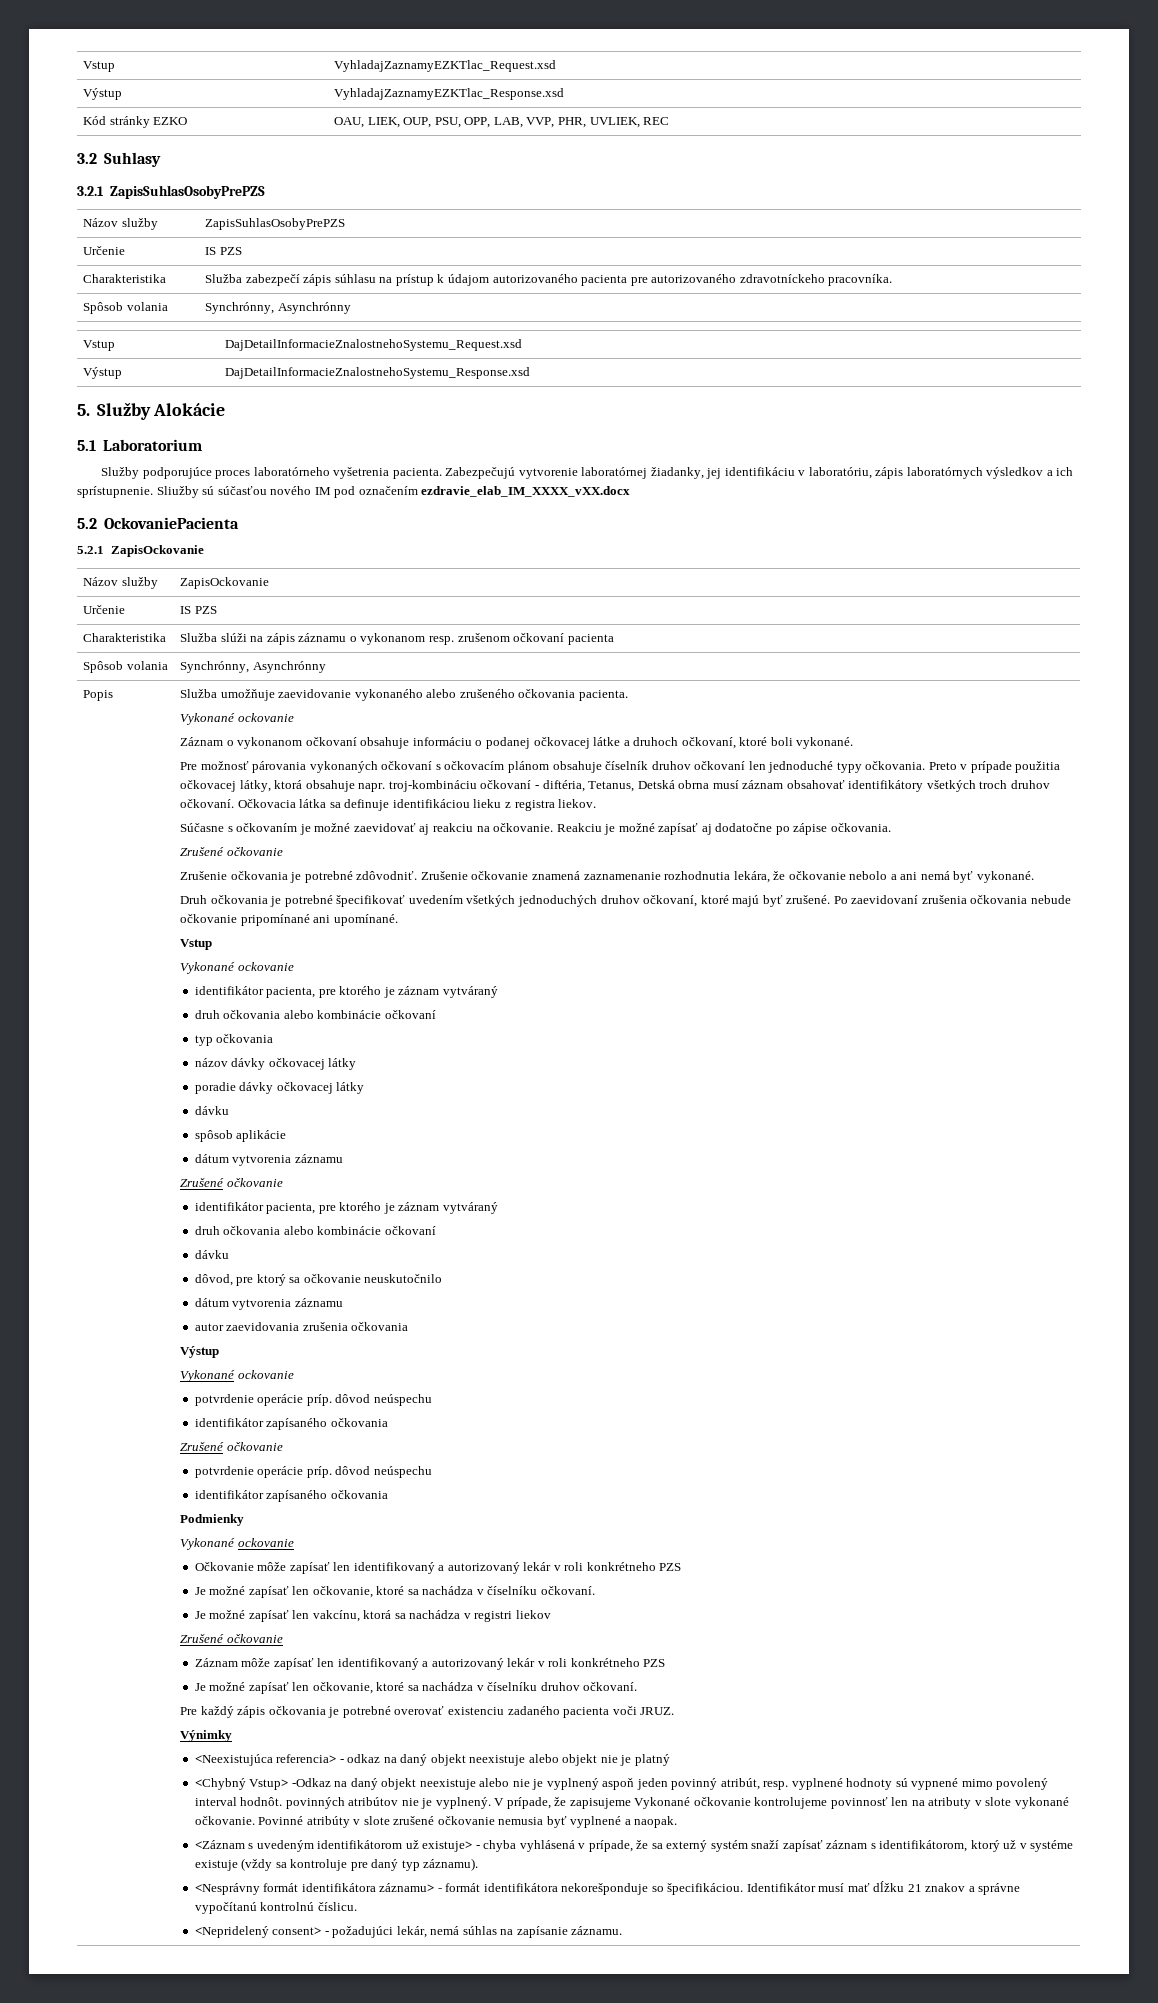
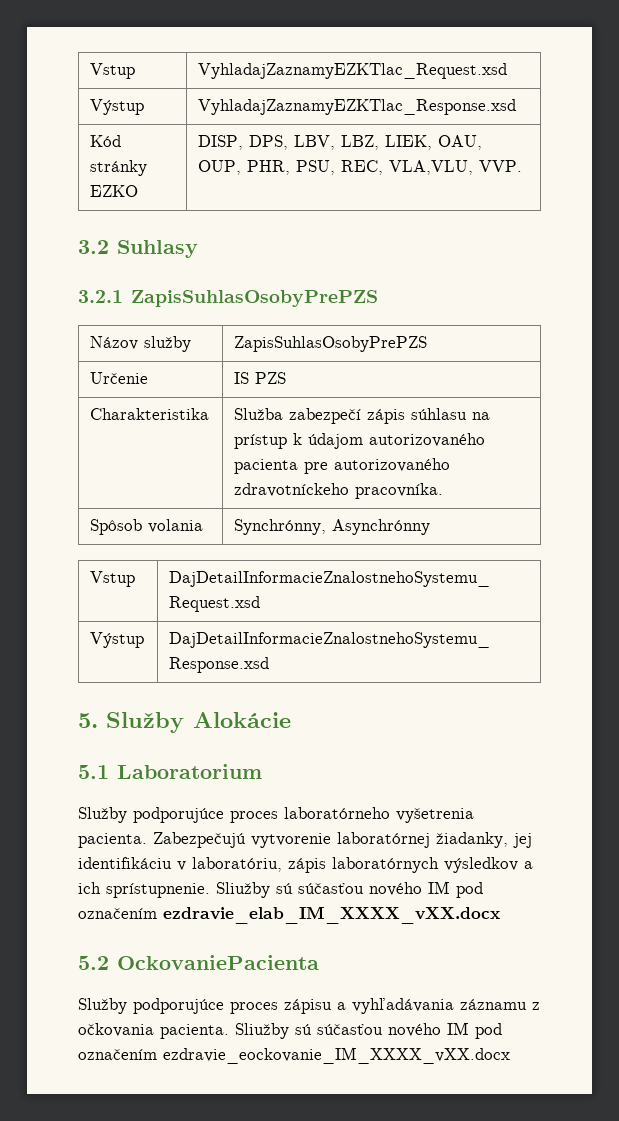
- Kód stránky EZKO | OAU, LIEK, OUP, PSU, OPP, LAB, VVP, PHR, UVLIEK, REC
+ Kód stránky EZKO | DISP, DPS, LBV, LBZ, LIEK, OAU, OUP, PHR, PSU, REC, VLA,VLU, VVP.
- 5.2.1 ZapisOckovanie
- Názov služby | ZapisOckovanie
- Určenie | IS PZS
- Charakteristika | Služba slúži na zápis záznamu o vykonanom resp. zrušenom očkovaní pacienta
- Spôsob volania | Synchrónny, Asynchrónny
- Popis | Služba umožňuje zaevidovanie vykonaného alebo zrušeného očkovania pacienta.
- Vykonané ockovanie
- Záznam o vykonanom očkovaní obsahuje informáciu o podanej očkovacej látke a druhoch očkovaní, ktoré boli vykonané.
- Pre možnosť párovania vykonaných očkovaní s očkovacím plánom obsahuje číselník druhov očkovaní len jednoduché typy očkovania. Preto v prípade použitia očkovacej látky, ktorá obsahuje napr. troj-kombináciu očkovaní - diftéria, Tetanus, Detská obrna musí záznam obsahovať identifikátory všetkých troch druhov očkovaní. Očkovacia látka sa definuje identifikáciou lieku z registra liekov.
- Súčasne s očkovaním je možné zaevidovať aj reakciu na očkovanie. Reakciu je možné zapísať aj dodatočne po zápise očkovania.
- Zrušené očkovanie
- Zrušenie očkovania je potrebné zdôvodniť. Zrušenie očkovanie znamená zaznamenanie rozhodnutia lekára, že očkovanie nebolo a ani nemá byť vykonané.
- Druh očkovania je potrebné špecifikovať uvedením všetkých jednoduchých druhov očkovaní, ktoré majú byť zrušené. Po zaevidovaní zrušenia očkovania nebude očkovanie pripomínané ani upomínané.
- Vstup
- Vykonané ockovanie
- identifikátor pacienta, pre ktorého je záznam vytváraný
- druh očkovania alebo kombinácie očkovaní
- typ očkovania
- názov dávky očkovacej látky
- poradie dávky očkovacej látky
- dávku
- spôsob aplikácie
- dátum vytvorenia záznamu
- Zrušené očkovanie
- identifikátor pacienta, pre ktorého je záznam vytváraný
- druh očkovania alebo kombinácie očkovaní
- dávku
- dôvod, pre ktorý sa očkovanie neuskutočnilo
- dátum vytvorenia záznamu
- autor zaevidovania zrušenia očkovania
- Výstup
- Vykonané ockovanie
- potvrdenie operácie príp. dôvod neúspechu
- identifikátor zapísaného očkovania
- Zrušené očkovanie
- potvrdenie operácie príp. dôvod neúspechu
- identifikátor zapísaného očkovania
- Podmienky
- Vykonané ockovanie
- Očkovanie môže zapísať len identifikovaný a autorizovaný lekár v roli konkrétneho PZS
- Je možné zapísať len očkovanie, ktoré sa nachádza v číselníku očkovaní.
- Je možné zapísať len vakcínu, ktorá sa nachádza v registri liekov
- Zrušené očkovanie
- Záznam môže zapísať len identifikovaný a autorizovaný lekár v roli konkrétneho PZS
- Je možné zapísať len očkovanie, ktoré sa nachádza v číselníku druhov očkovaní.
- Pre každý zápis očkovania je potrebné overovať existenciu zadaného pacienta voči JRUZ.
- Výnimky
- <Neexistujúca referencia> - odkaz na daný objekt neexistuje alebo objekt nie je platný
- <Chybný Vstup> -Odkaz na daný objekt neexistuje alebo nie je vyplnený aspoň jeden povinný atribút, resp. vyplnené hodnoty sú vypnené mimo povolený interval hodnôt. povinných atribútov nie je vyplnený. V prípade, že zapisujeme Vykonané očkovanie kontrolujeme povinnosť len na atributy v slote vykonané očkovanie. Povinné atribúty v slote zrušené očkovanie nemusia byť vyplnené a naopak.
- <Záznam s uvedeným identifikátorom už existuje> - chyba vyhlásená v prípade, že sa externý systém snaží zapísať záznam s identifikátorom, ktorý už v systéme existuje (vždy sa kontroluje pre daný typ záznamu).
- <Nesprávny formát identifikátora záznamu> - formát identifikátora nekorešponduje so špecifikáciou. Identifikátor musí mať dĺžku 21 znakov a správne vypočítanú kontrolnú číslicu.
- <Nepridelený consent> - požadujúci lekár, nemá súhlas na zapísanie záznamu.
+ Služby podporujúce proces zápisu a vyhľadávania záznamu z očkovania pacienta. Sliužby sú súčasťou nového IM pod označením ezdravie_eockovanie_IM_XXXX_vXX.docx

